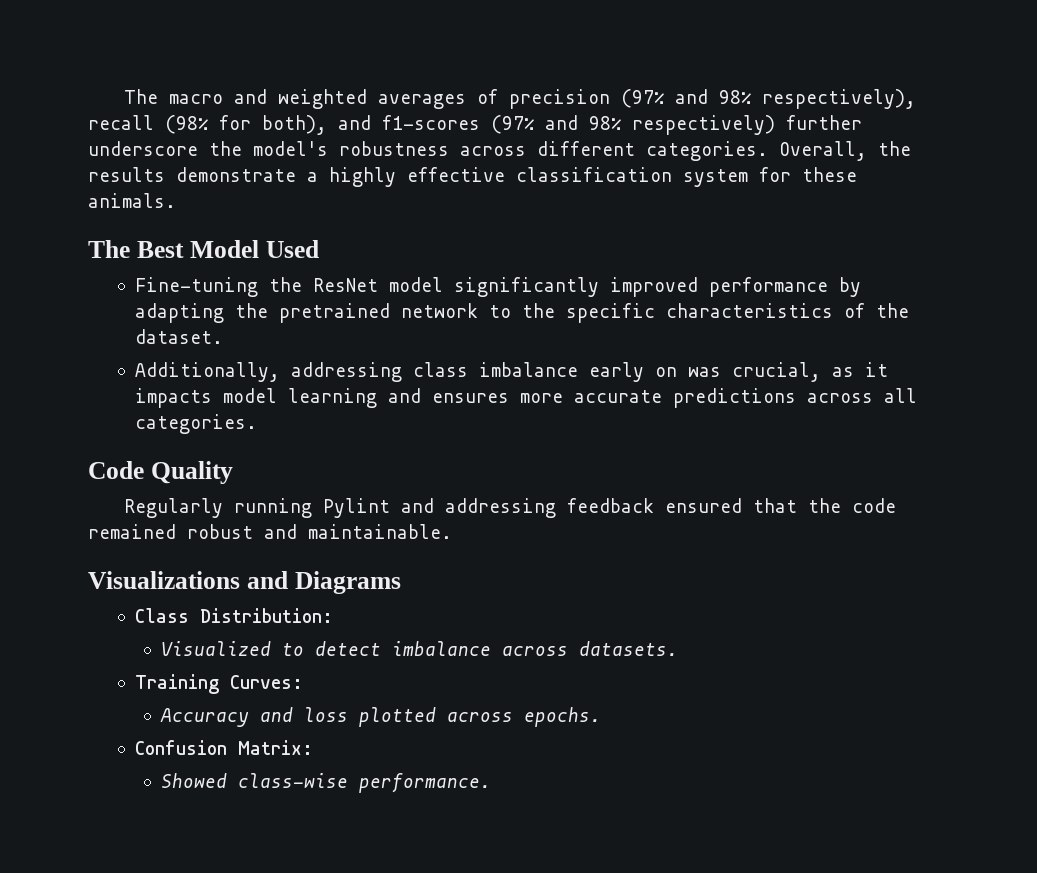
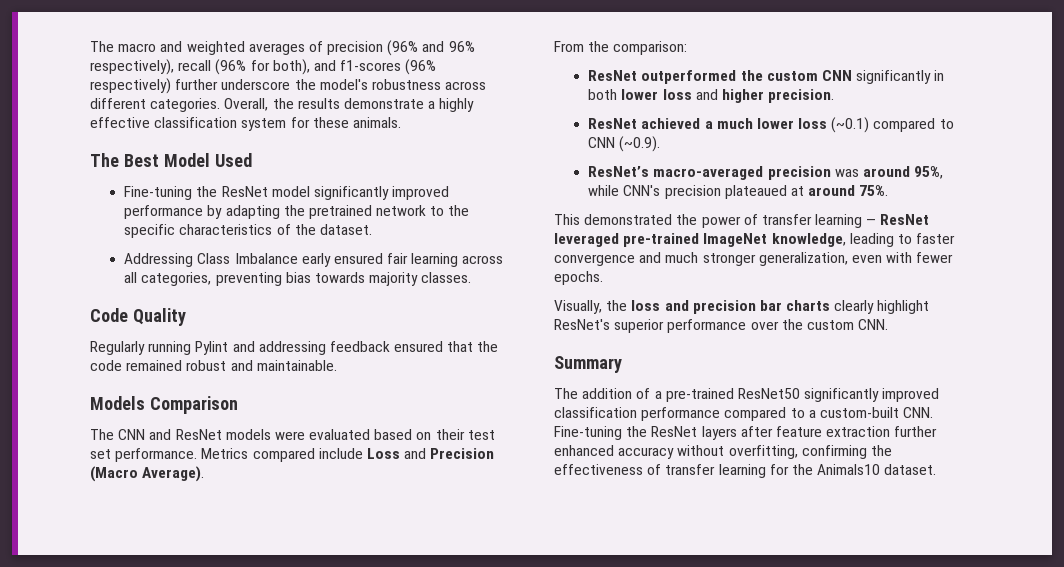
- The macro and weighted averages of precision (97% and 98% respectively), recall (98% for both), and f1-scores (97% and 98% respectively) further underscore the model's robustness across different categories.
+ The macro and weighted averages of precision (96% and 96% respectively), recall (96% for both), and f1-scores (96% respectively) further underscore the model's robustness across different categories.
- Additionally, addressing class imbalance early on was crucial, as it impacts model learning and ensures more accurate predictions across all categories.
+ Addressing Class Imbalance early ensured fair learning across all categories, preventing bias towards majority classes.
- Visualizations and Diagrams
- Class Distribution:
- Visualized to detect imbalance across datasets.
- Training Curves:
- Accuracy and loss plotted across epochs.
- Confusion Matrix:
- Showed class-wise performance.
+ Models Comparison
+ The CNN and ResNet models were evaluated based on their test set performance. Metrics compared include Loss and Precision (Macro Average).
+ From the comparison:
+ ResNet outperformed the custom CNN significantly in both lower loss and higher precision.
+ ResNet achieved a much lower loss (~0.1) compared to CNN (~0.9).
+ ResNet’s macro-averaged precision was around 95%, while CNN's precision plateaued at around 75%.
+ This demonstrated the power of transfer learning — ResNet leveraged pre-trained ImageNet knowledge, leading to faster convergence and much stronger generalization, even with fewer epochs.
+ Visually, the loss and precision bar charts clearly highlight ResNet's superior performance over the custom CNN.
+ Summary
+ The addition of a pre-trained ResNet50 significantly improved classification performance compared to a custom-built CNN. Fine-tuning the ResNet layers after feature extraction further enhanced accuracy without overfitting, confirming the effectiveness of transfer learning for the Animals10 dataset.

